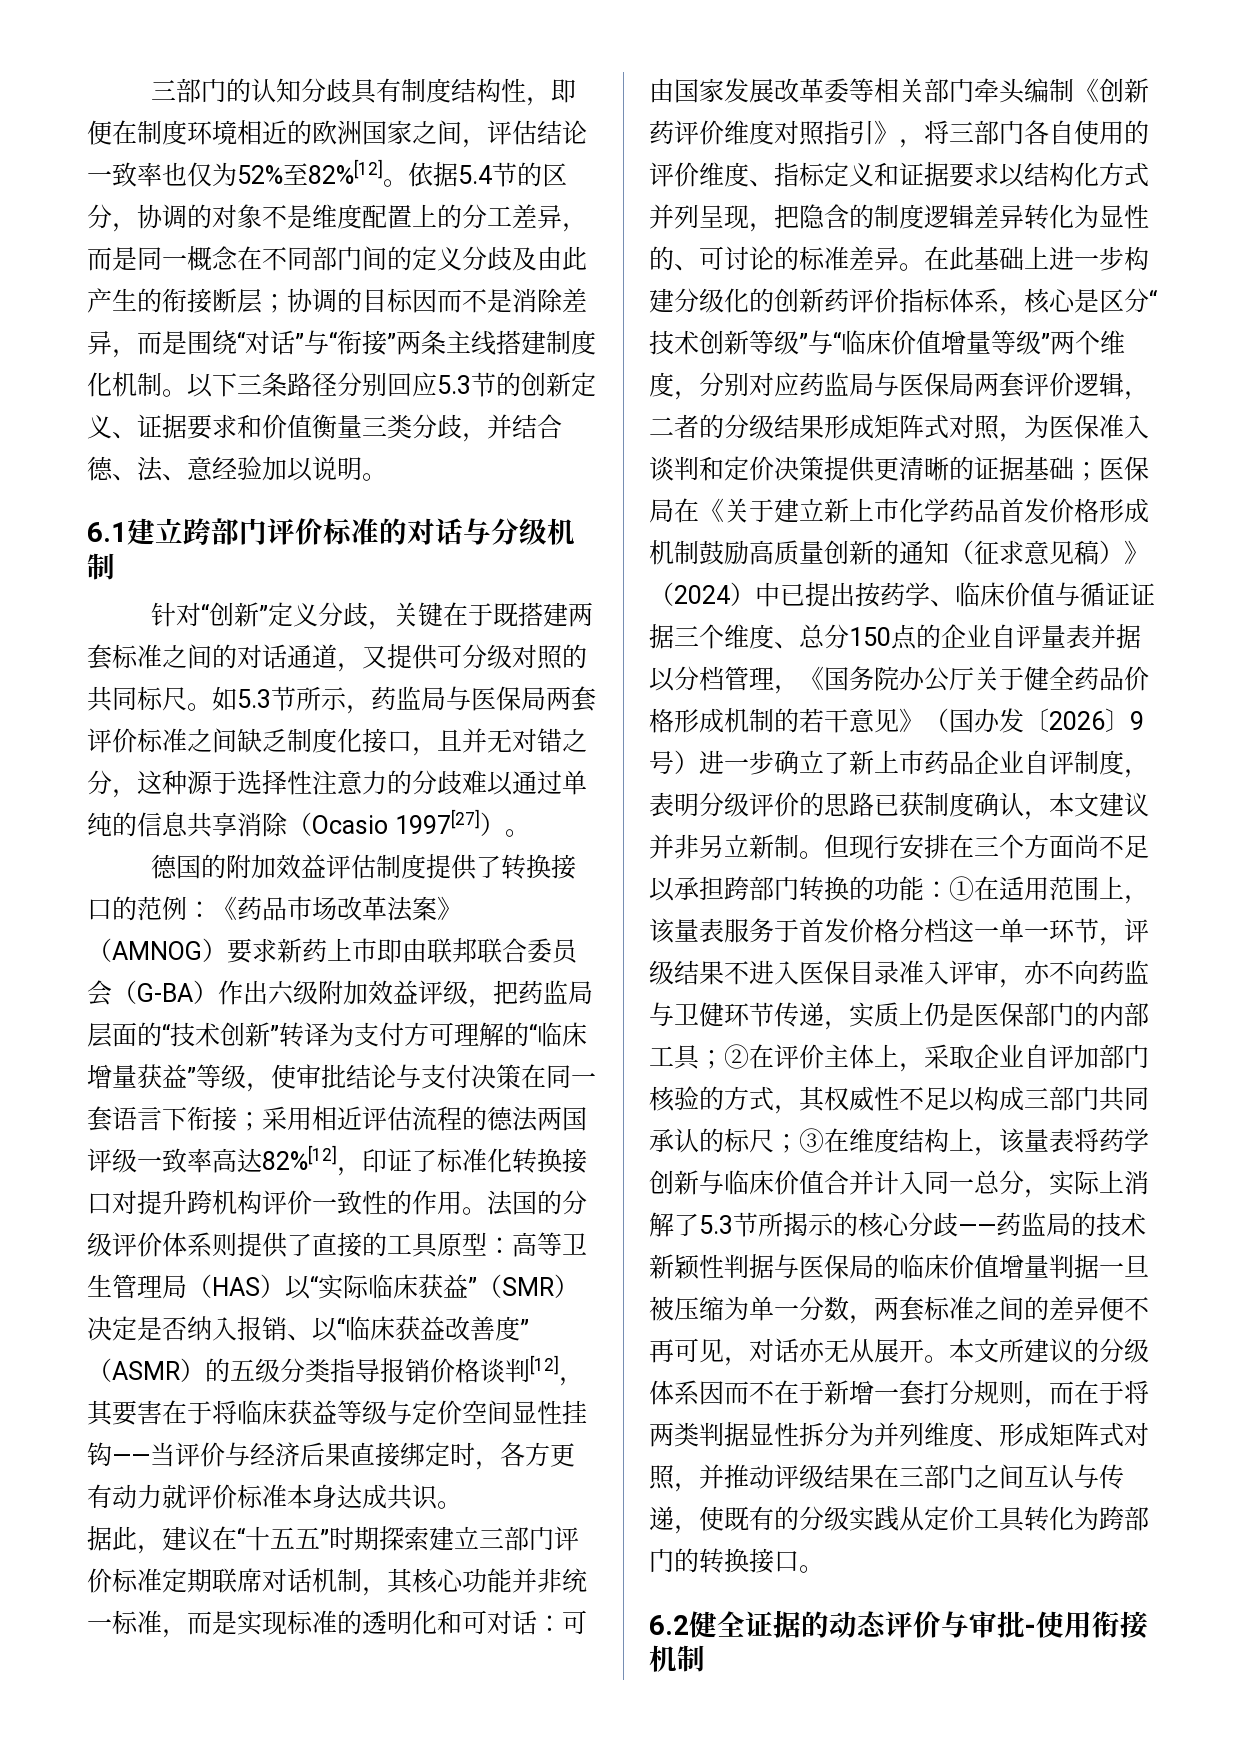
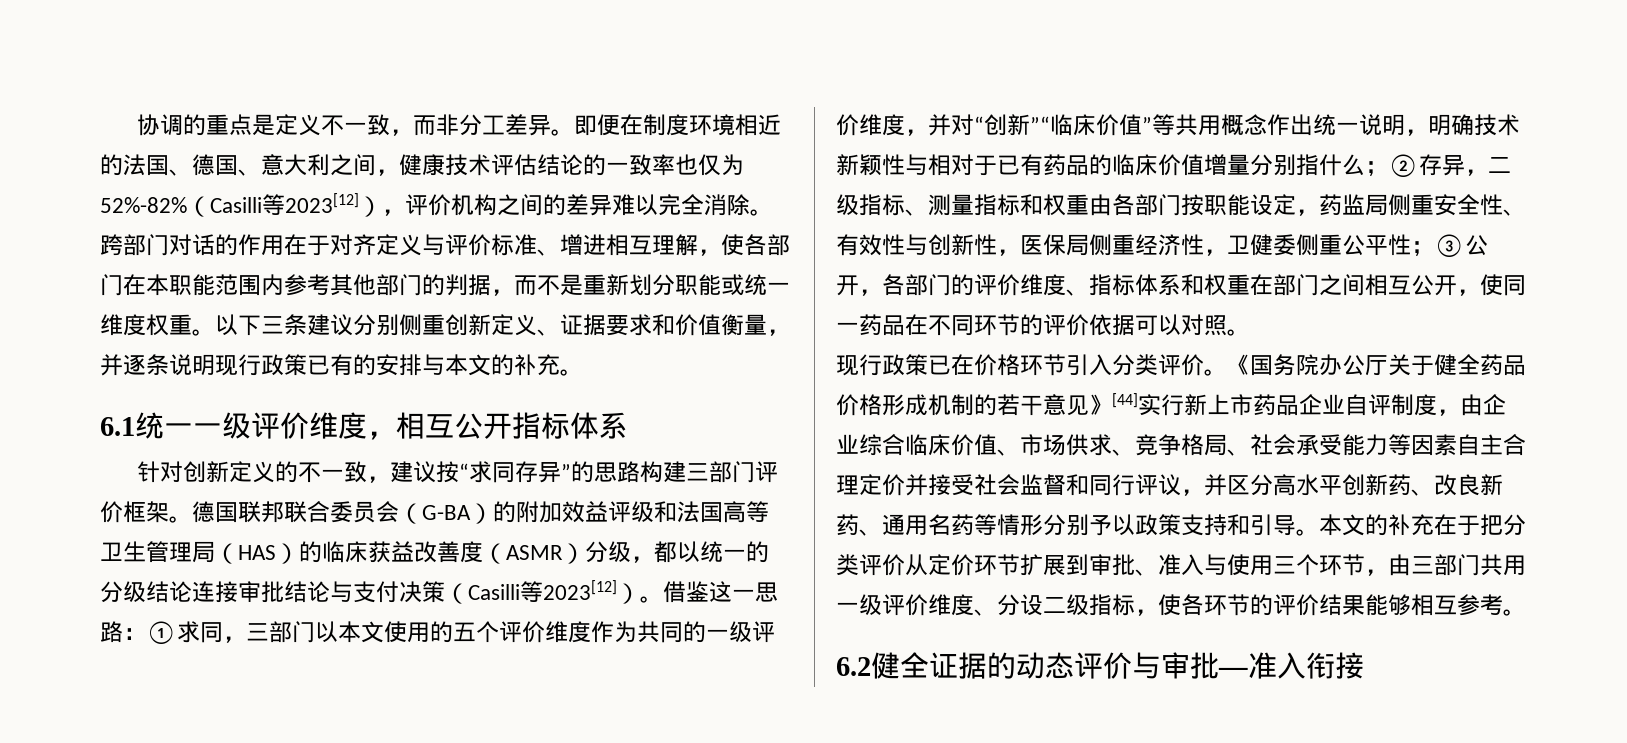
- 三部门的认知分歧具有制度结构性，即便在制度环境相近的欧洲国家之间，评估结论一致率也仅为52%至82%[12]。依据5.4节的区分，协调的对象不是维度配置上的分工差异，而是同一概念在不同部门间的定义分歧及由此产生的衔接断层；协调的目标因而不是消除差异，而是围绕“对话”与“衔接”两条主线搭建制度化机制。以下三条路径分别回应5.3节的创新定义、证据要求和价值衡量三类分歧，并结合德、法、意经验加以说明。
- 6.1建立跨部门评价标准的对话与分级机制
- 针对“创新”定义分歧，关键在于既搭建两套标准之间的对话通道，又提供可分级对照的共同标尺。如5.3节所示，药监局与医保局两套评价标准之间缺乏制度化接口，且并无对错之分，这种源于选择性注意力的分歧难以通过单纯的信息共享消除（Ocasio 1997[27]）。
- 德国的附加效益评估制度提供了转换接口的范例：《药品市场改革法案》（AMNOG）要求新药上市即由联邦联合委员会（G-BA）作出六级附加效益评级，把药监局层面的“技术创新”转译为支付方可理解的“临床增量获益”等级，使审批结论与支付决策在同一套语言下衔接；采用相近评估流程的德法两国评级一致率高达82%[12]，印证了标准化转换接口对提升跨机构评价一致性的作用。法国的分级评价体系则提供了直接的工具原型：高等卫生管理局（HAS）以“实际临床获益”（SMR）决定是否纳入报销、以“临床获益改善度”（ASMR）的五级分类指导报销价格谈判[12]，其要害在于将临床获益等级与定价空间显性挂钩——当评价与经济后果直接绑定时，各方更有动力就评价标准本身达成共识。
- 据此，建议在“十五五”时期探索建立三部门评价标准定期联席对话机制，其核心功能并非统一标准，而是实现标准的透明化和可对话：可由国家发展改革委等相关部门牵头编制《创新药评价维度对照指引》，将三部门各自使用的评价维度、指标定义和证据要求以结构化方式并列呈现，把隐含的制度逻辑差异转化为显性的、可讨论的标准差异。在此基础上进一步构建分级化的创新药评价指标体系，核心是区分“技术创新等级”与“临床价值增量等级”两个维度，分别对应药监局与医保局两套评价逻辑，二者的分级结果形成矩阵式对照，为医保准入谈判和定价决策提供更清晰的证据基础；医保局在《关于建立新上市化学药品首发价格形成机制鼓励高质量创新的通知（征求意见稿）》（2024）中已提出按药学、临床价值与循证证据三个维度、总分150点的企业自评量表并据以分档管理，《国务院办公厅关于健全药品价格形成机制的若干意见》（国办发〔2026〕9号）进一步确立了新上市药品企业自评制度，表明分级评价的思路已获制度确认，本文建议并非另立新制。但现行安排在三个方面尚不足以承担跨部门转换的功能：①在适用范围上，该量表服务于首发价格分档这一单一环节，评级结果不进入医保目录准入评审，亦不向药监与卫健环节传递，实质上仍是医保部门的内部工具；②在评价主体上，采取企业自评加部门核验的方式，其权威性不足以构成三部门共同承认的标尺；③在维度结构上，该量表将药学创新与临床价值合并计入同一总分，实际上消解了5.3节所揭示的核心分歧——药监局的技术新颖性判据与医保局的临床价值增量判据一旦被压缩为单一分数，两套标准之间的差异便不再可见，对话亦无从展开。本文所建议的分级体系因而不在于新增一套打分规则，而在于将两类判据显性拆分为并列维度、形成矩阵式对照，并推动评级结果在三部门之间互认与传递，使既有的分级实践从定价工具转化为跨部门的转换接口。
+ 协调的重点是定义不一致，而非分工差异。即便在制度环境相近的法国、德国、意大利之间，健康技术评估结论的一致率也仅为52%-82%（Casilli等2023[12]），评价机构之间的差异难以完全消除。跨部门对话的作用在于对齐定义与评价标准、增进相互理解，使各部门在本职能范围内参考其他部门的判据，而不是重新划分职能或统一维度权重。以下三条建议分别侧重创新定义、证据要求和价值衡量，并逐条说明现行政策已有的安排与本文的补充。
+ 6.1统一一级评价维度，相互公开指标体系
+ 针对创新定义的不一致，建议按“求同存异”的思路构建三部门评价框架。德国联邦联合委员会（G-BA）的附加效益评级和法国高等卫生管理局（HAS）的临床获益改善度（ASMR）分级，都以统一的分级结论连接审批结论与支付决策（Casilli等2023[12]）。借鉴这一思路：①求同，三部门以本文使用的五个评价维度作为共同的一级评价维度，并对“创新”“临床价值”等共用概念作出统一说明，明确技术新颖性与相对于已有药品的临床价值增量分别指什么；②存异，二级指标、测量指标和权重由各部门按职能设定，药监局侧重安全性、有效性与创新性，医保局侧重经济性，卫健委侧重公平性；③公开，各部门的评价维度、指标体系和权重在部门之间相互公开，使同一药品在不同环节的评价依据可以对照。
+ 现行政策已在价格环节引入分类评价。《国务院办公厅关于健全药品价格形成机制的若干意见》[44]实行新上市药品企业自评制度，由企业综合临床价值、市场供求、竞争格局、社会承受能力等因素自主合理定价并接受社会监督和同行评议，并区分高水平创新药、改良新药、通用名药等情形分别予以政策支持和引导。本文的补充在于把分类评价从定价环节扩展到审批、准入与使用三个环节，由三部门共用一级评价维度、分设二级指标，使各环节的评价结果能够相互参考。
- 6.2健全证据的动态评价与审批-使用衔接机制
+ 6.2健全证据的动态评价与审批—准入衔接

